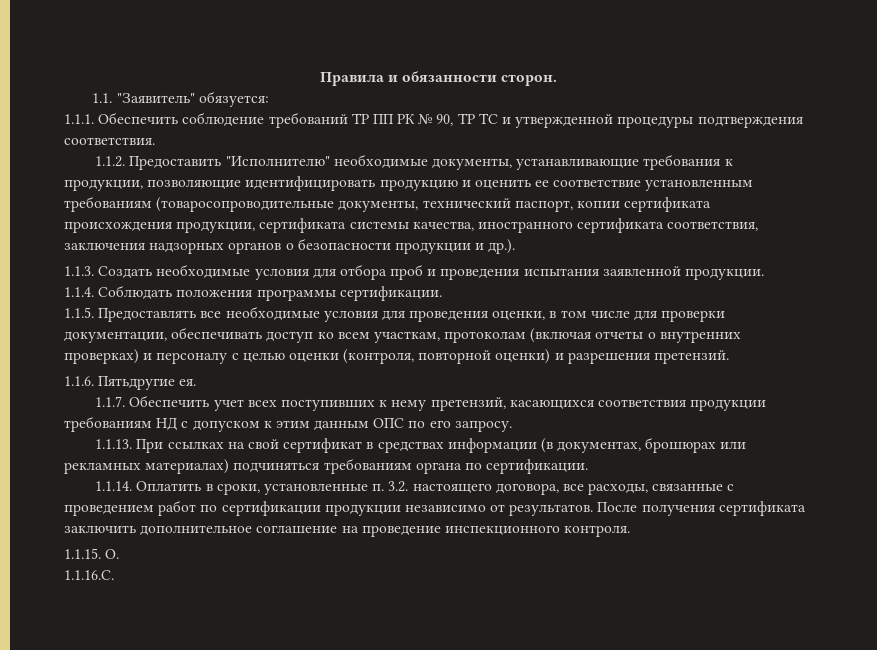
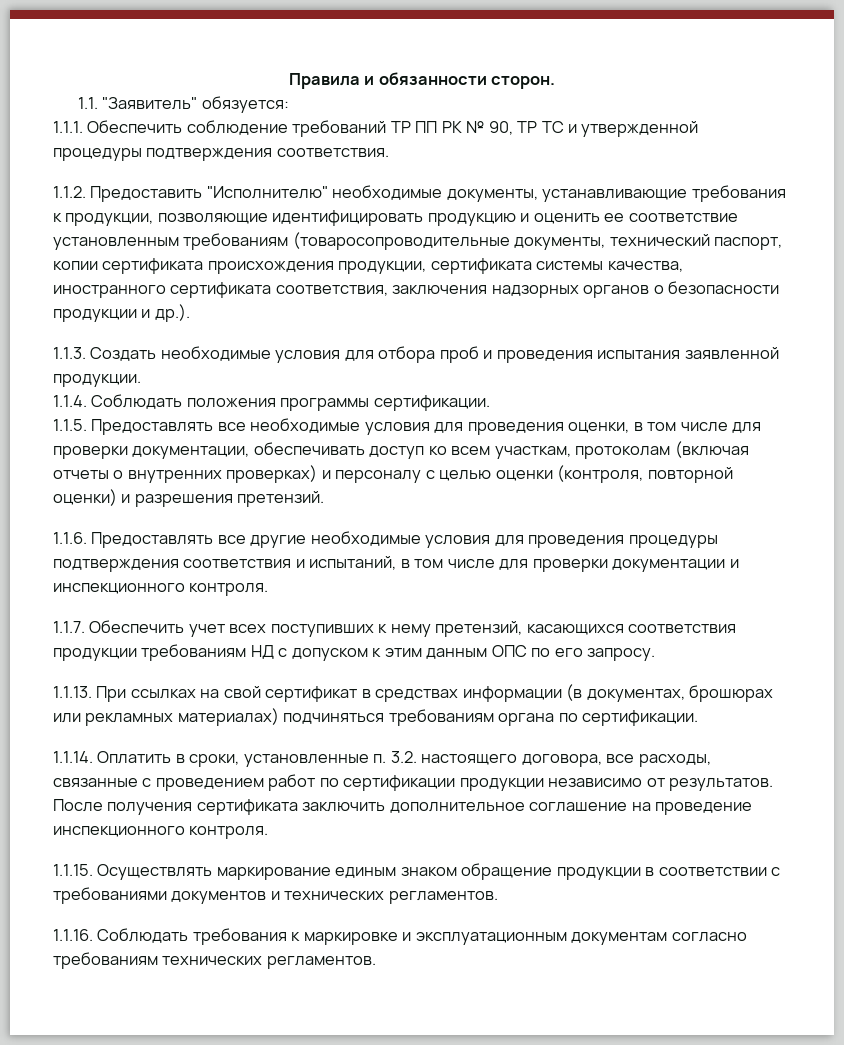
- 1.1.6. Пятьдругие ея.
+ 1.1.6. Предоставлять все другие необходимые условия для проведения процедуры подтверждения соответствия и испытаний, в том числе для проверки документации и инспекционного контроля.
- 1.1.15. О.
- 1.1.16.С.
+ 1.1.15. Осуществлять маркирование единым знаком обращение продукции в соответствии с требованиями документов и технических регламентов.
+ 1.1.16. Соблюдать требования к маркировке и эксплуатационным документам согласно требованиям технических регламентов.

